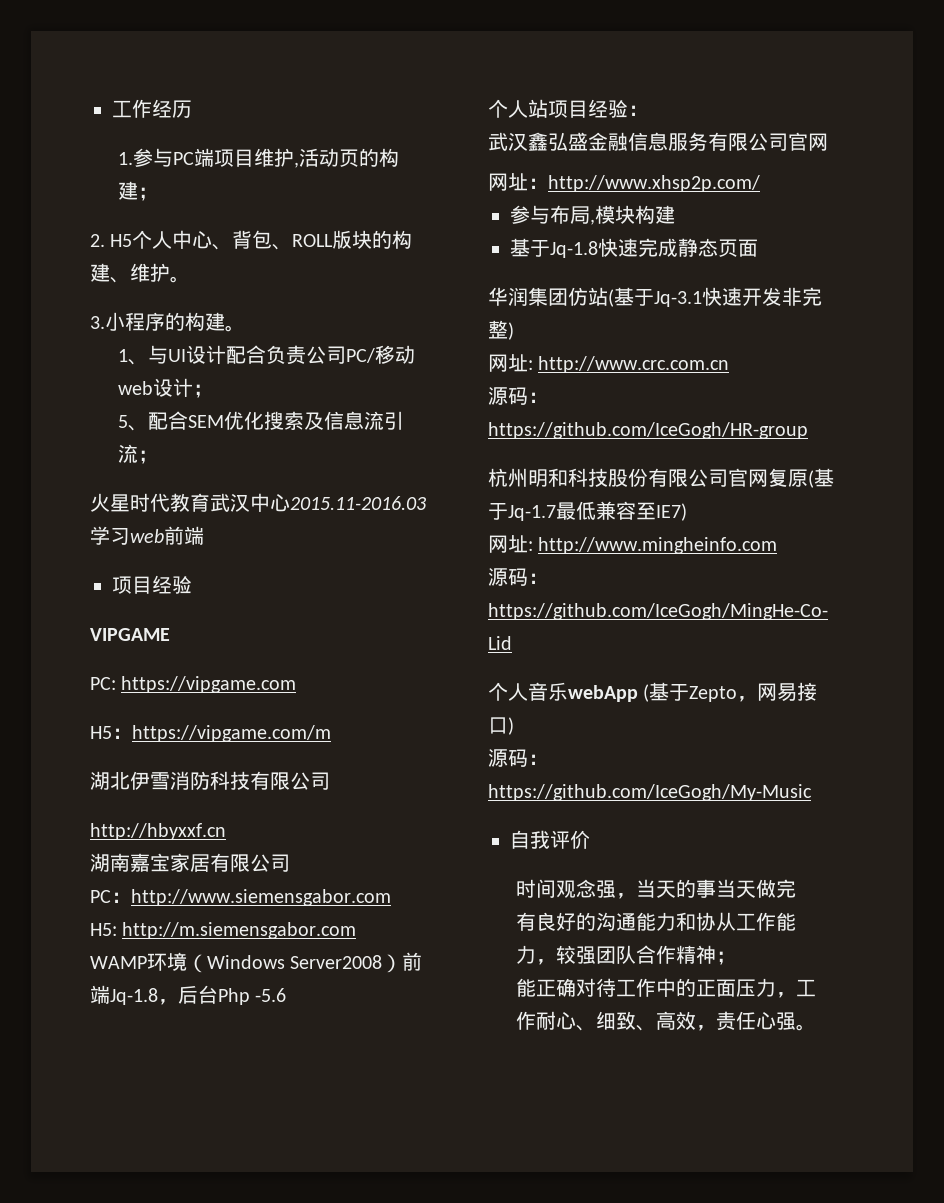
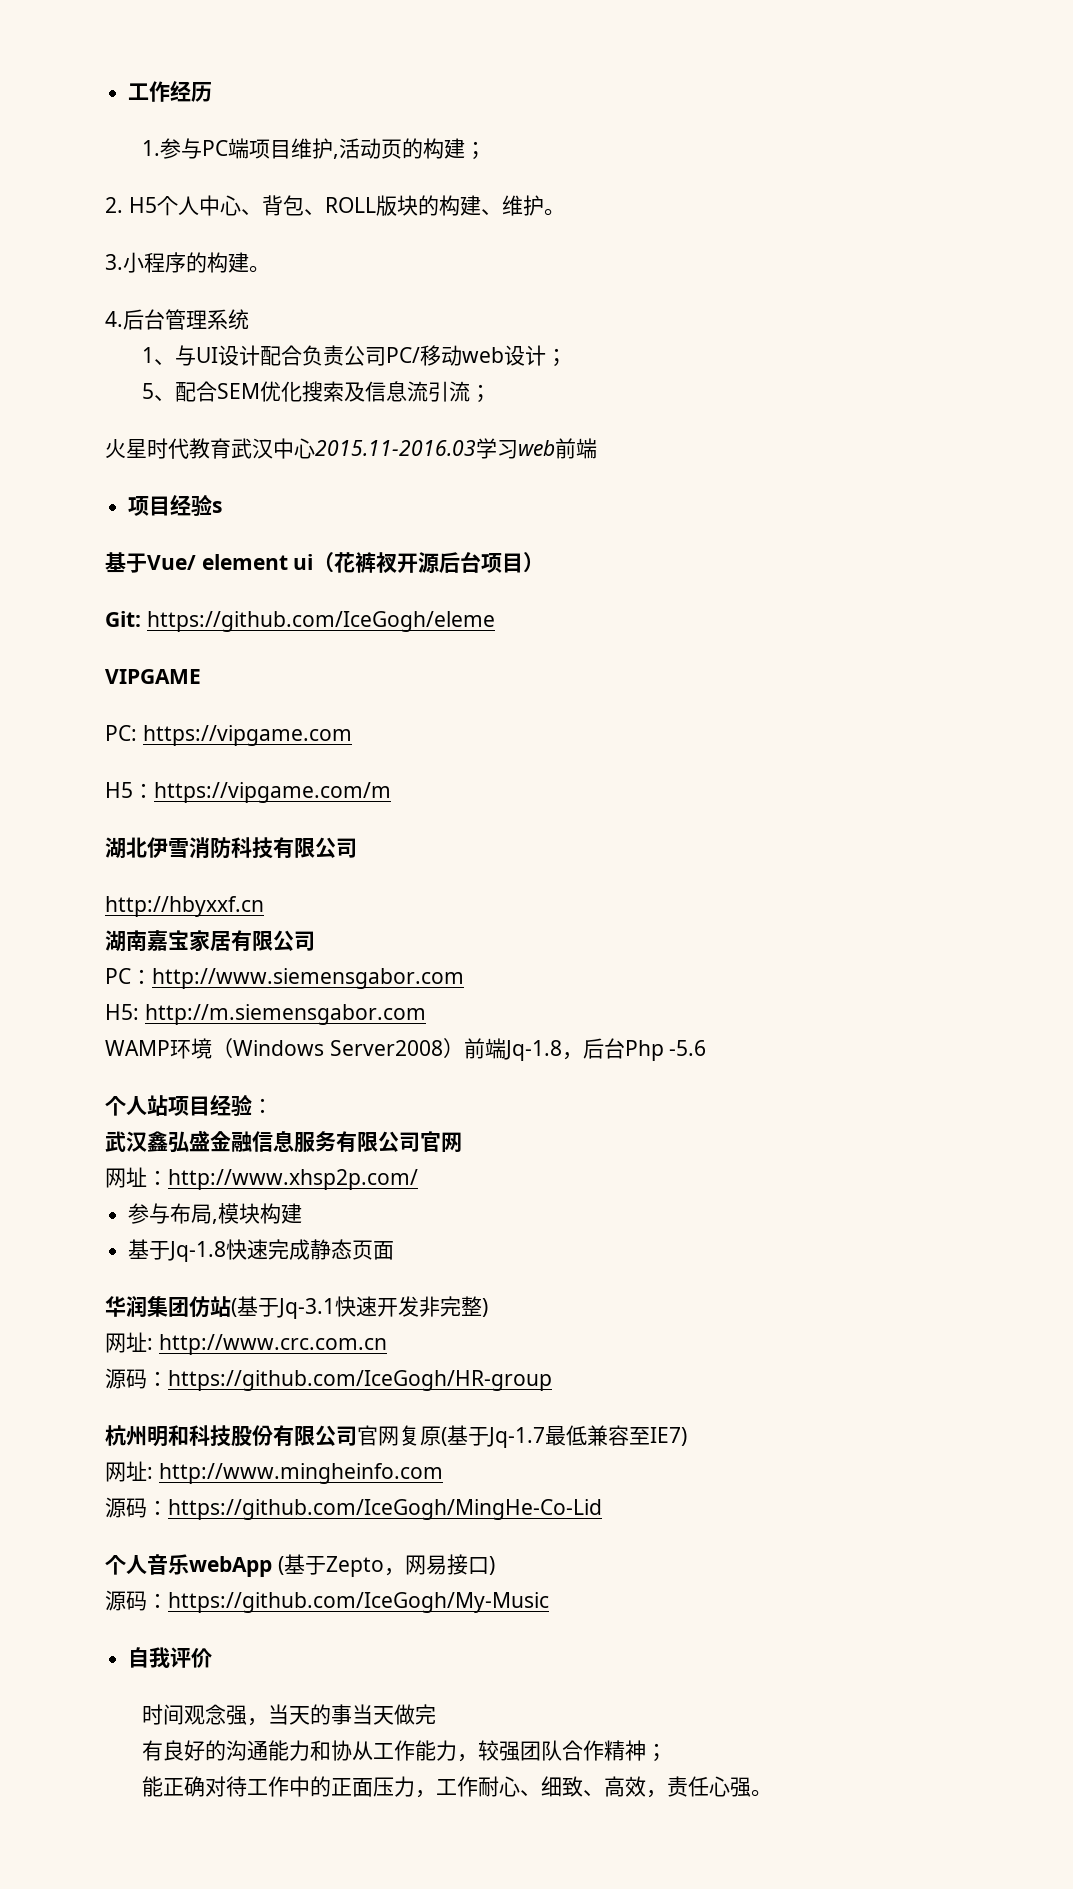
+ 4.后台管理系统
  火星时代教育武汉中心2015.11-2016.03学习web前端
- 项目经验
+ 项目经验s
+ 基于Vue/ element ui（花裤衩开源后台项目）
+ Git: https://github.com/IceGogh/eleme

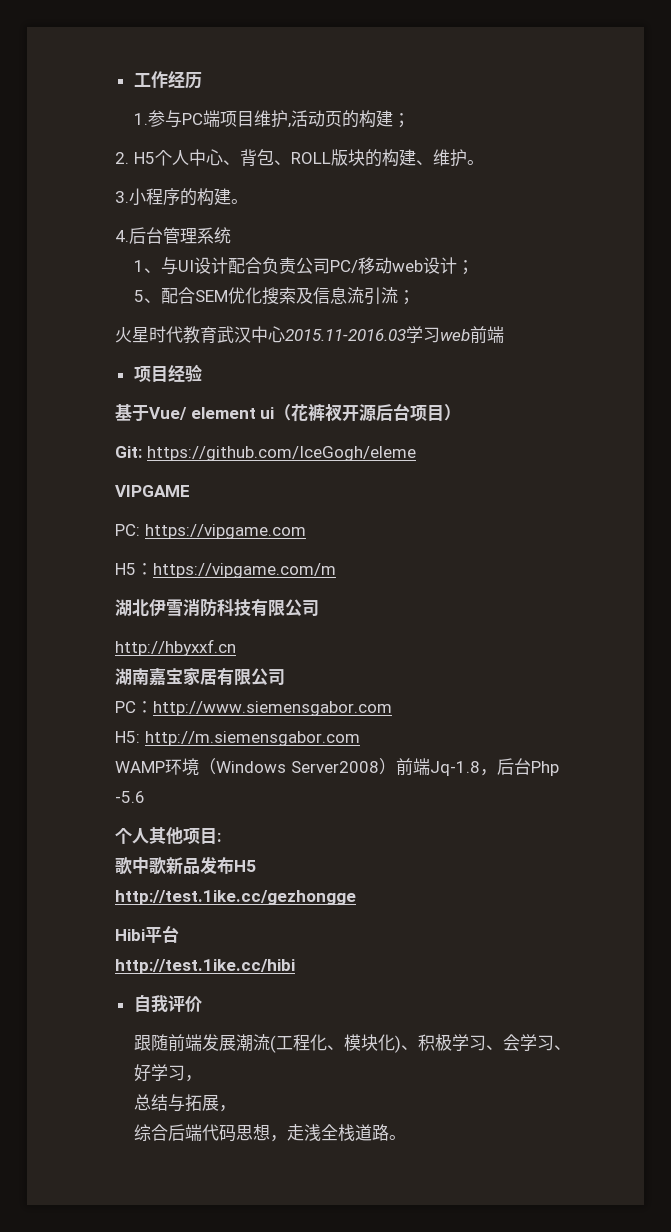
- 项目经验s
+ 项目经验
- 个人站项目经验：
- 武汉鑫弘盛金融信息服务有限公司官网
- 网址：http://www.xhsp2p.com/
- 参与布局,模块构建
- 基于Jq-1.8快速完成静态页面
- 华润集团仿站(基于Jq-3.1快速开发非完整)
- 网址: http://www.crc.com.cn
- 源码：https://github.com/IceGogh/HR-group
- 杭州明和科技股份有限公司官网复原(基于Jq-1.7最低兼容至IE7)
- 网址: http://www.mingheinfo.com
- 源码：https://github.com/IceGogh/MingHe-Co-Lid
- 个人音乐webApp (基于Zepto，网易接口)
- 源码：https://github.com/IceGogh/My-Music
+ 个人其他项目:
+ 歌中歌新品发布H5
+ http://test.1ike.cc/gezhongge
+ Hibi平台
+ http://test.1ike.cc/hibi
  自我评价
- 时间观念强，当天的事当天做完
- 有良好的沟通能力和协从工作能力，较强团队合作精神；
- 能正确对待工作中的正面压力，工作耐心、细致、高效，责任心强。
+ 跟随前端发展潮流(工程化、模块化)、积极学习、会学习、好学习，
+ 总结与拓展，
+ 综合后端代码思想，走浅全栈道路。

